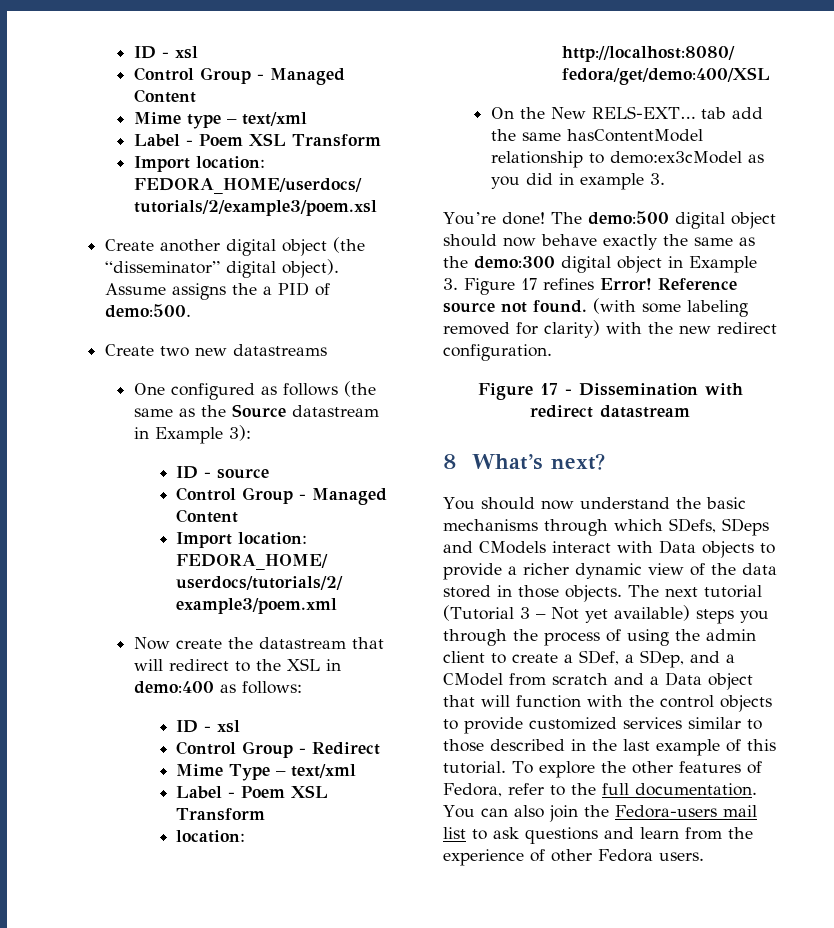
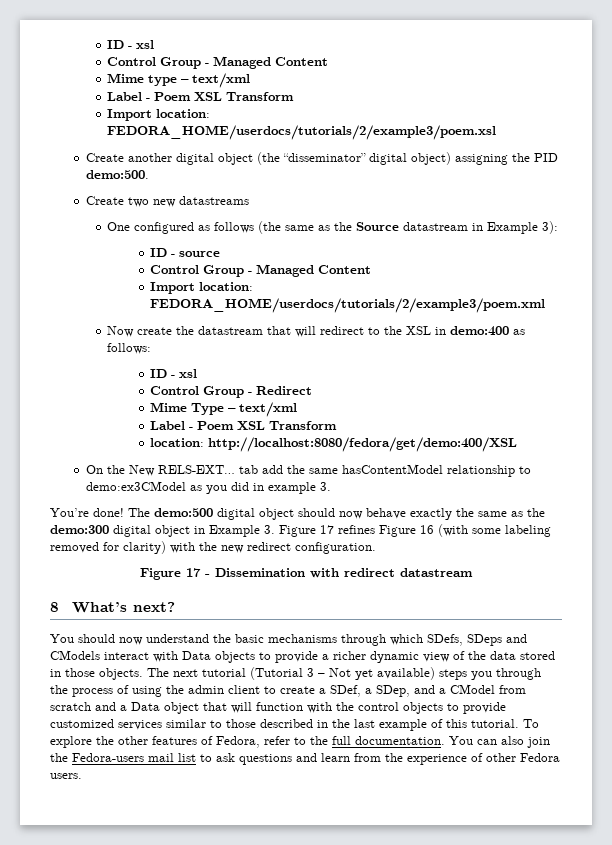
- Create another digital object (the “disseminator” digital object). Assume assigns the a PID of demo:500.
+ Create another digital object (the “disseminator” digital object) assigning the PID demo:500.
- On the New RELS-EXT… tab add the same hasContentModel relationship to demo:ex3cModel as you did in example 3.
+ On the New RELS-EXT… tab add the same hasContentModel relationship to demo:ex3CModel as you did in example 3.
- The demo:500 digital object should now behave exactly the same as the demo:300 digital object in Example 3. Figure 17 refines Error! Reference source not found. (with some labeling removed for clarity) with the new redirect configuration.
+ The demo:500 digital object should now behave exactly the same as the demo:300 digital object in Example 3. Figure 17 refines Figure 16 (with some labeling removed for clarity) with the new redirect configuration.

